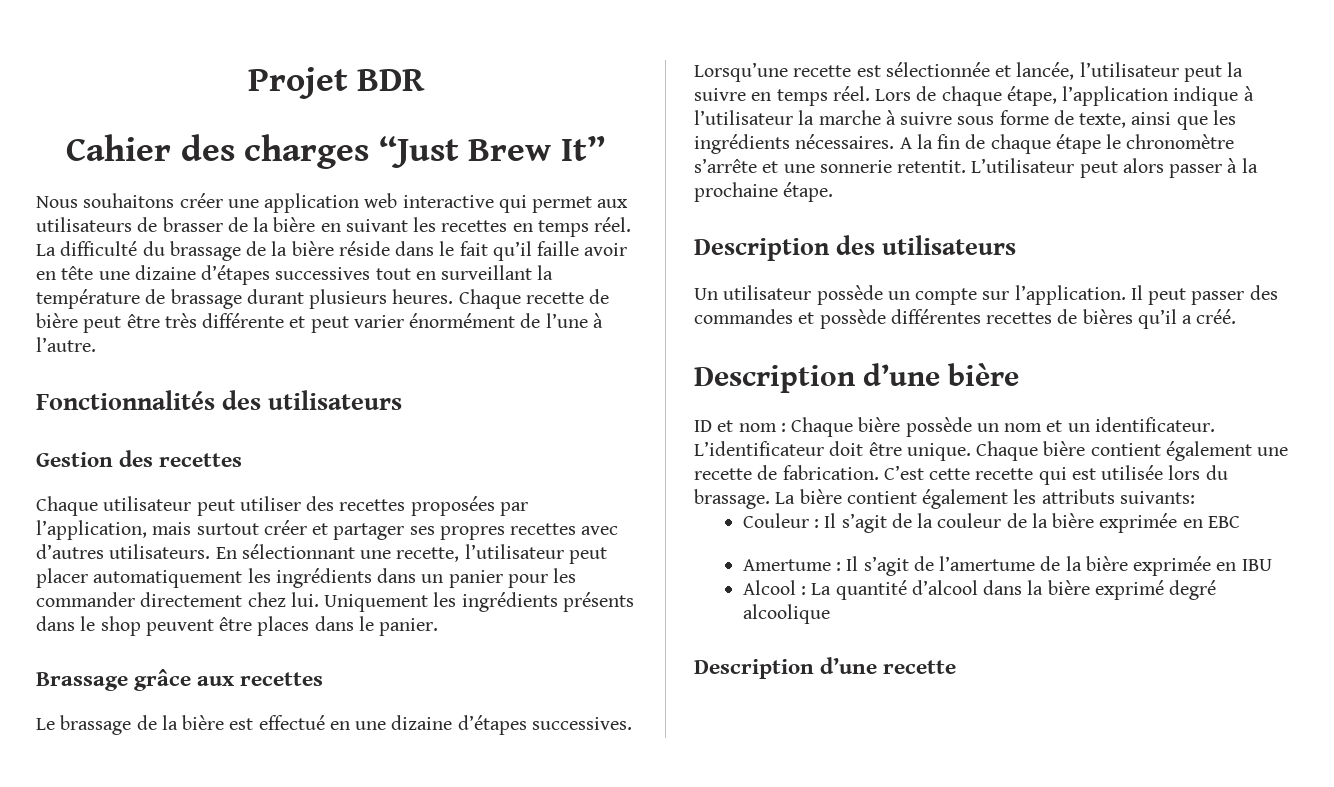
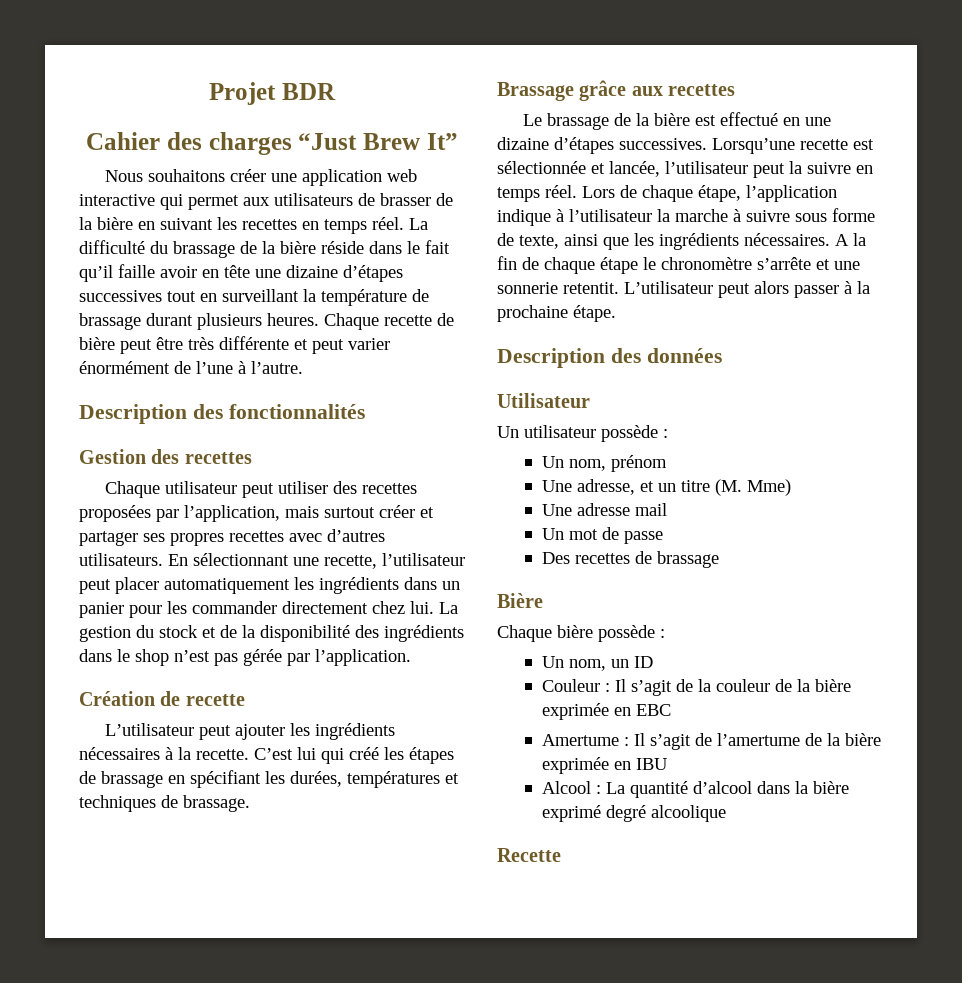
- Fonctionnalités des utilisateurs
+ Description des fonctionnalités
- Uniquement les ingrédients présents dans le shop peuvent être places dans le panier.
+ La gestion du stock et de la disponibilité des ingrédients dans le shop n’est pas gérée par l’application.
+ Création de recette
+ L’utilisateur peut ajouter les ingrédients nécessaires à la recette. C’est lui qui créé les étapes de brassage en spécifiant les durées, températures et techniques de brassage.
- Description des utilisateurs
+ Description des données
+ Utilisateur
- Un utilisateur possède un compte sur l’application. Il peut passer des commandes et possède différentes recettes de bières qu’il a créé.
- Description d’une bière
- ID et nom : Chaque bière possède un nom et un identificateur. L’identificateur doit être unique. Chaque bière contient également une recette de fabrication. C’est cette recette qui est utilisée lors du brassage. La bière contient également les attributs suivants:
+ Un utilisateur possède :
+ Un nom, prénom
+ Une adresse, et un titre (M. Mme)
+ Une adresse mail
+ Un mot de passe
+ Des recettes de brassage
+ Bière
+ Chaque bière possède :
+ Un nom, un ID
- Description d’une recette
+ Recette

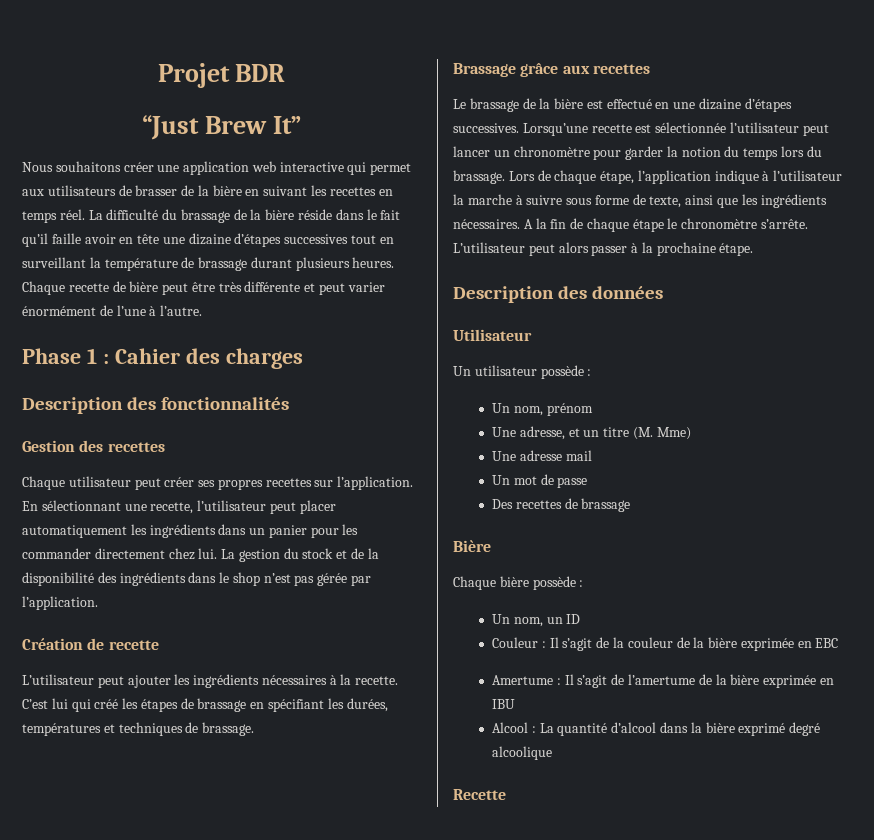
- Cahier des charges “Just Brew It”
+ “Just Brew It”
+ Phase 1 : Cahier des charges
- Chaque utilisateur peut utiliser des recettes proposées par l’application, mais surtout créer et partager ses propres recettes avec d’autres utilisateurs.
+ Chaque utilisateur peut créer ses propres recettes sur l’application.
- Lorsqu’une recette est sélectionnée et lancée, l’utilisateur peut la suivre en temps réel.
+ Lorsqu’une recette est sélectionnée l’utilisateur peut lancer un chronomètre pour garder la notion du temps lors du brassage.
- A la fin de chaque étape le chronomètre s’arrête et une sonnerie retentit.
+ A la fin de chaque étape le chronomètre s’arrête.

